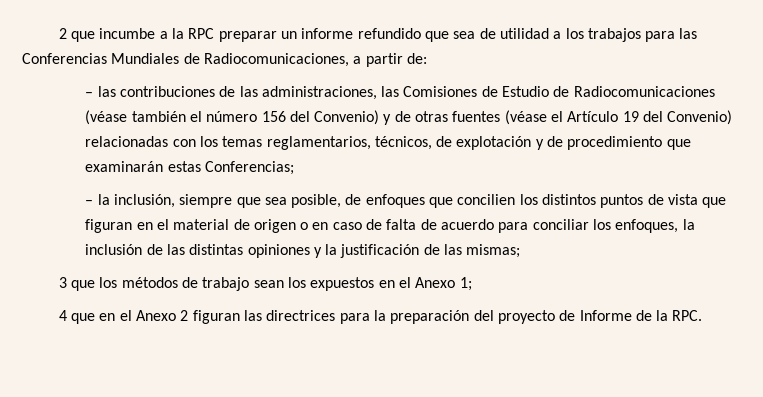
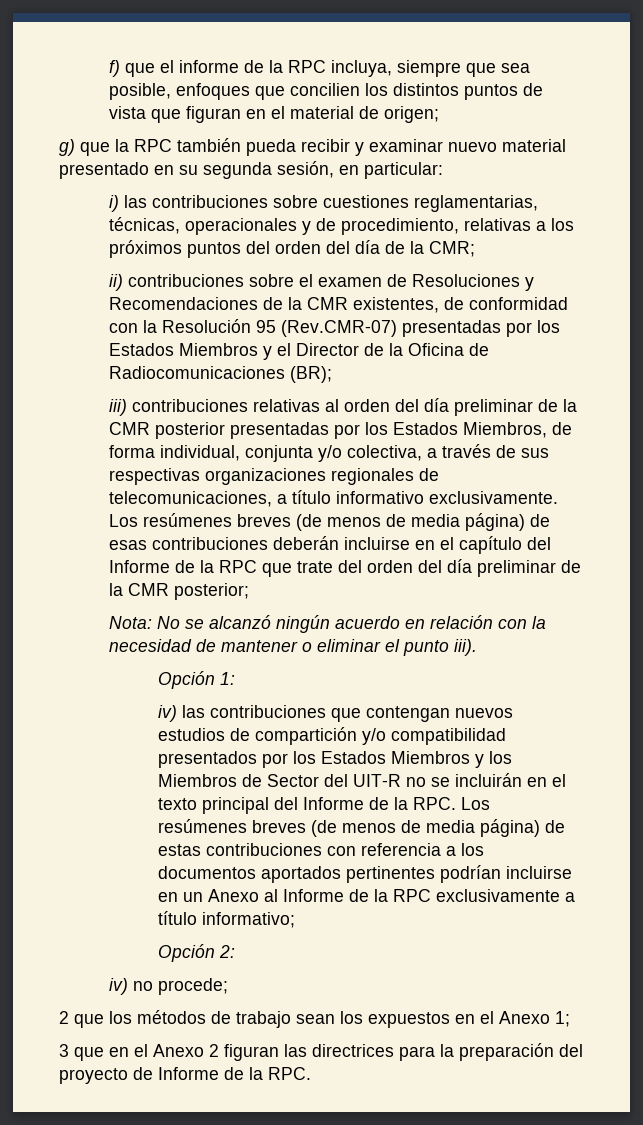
- 2 que incumbe a la RPC preparar un informe refundido que sea de utilidad a los trabajos para las Conferencias Mundiales de Radiocomunicaciones, a partir de:
- – las contribuciones de las administraciones, las Comisiones de Estudio de Radiocomunicaciones (véase también el número 156 del Convenio) y de otras fuentes (véase el Artículo 19 del Convenio) relacionadas con los temas reglamentarios, técnicos, de explotación y de procedimiento que examinarán estas Conferencias;
- – la inclusión, siempre que sea posible, de enfoques que concilien los distintos puntos de vista que figuran en el material de origen o en caso de falta de acuerdo para conciliar los enfoques, la inclusión de las distintas opiniones y la justificación de las mismas;
- 3 que los métodos de trabajo sean los expuestos en el Anexo 1;
+ f) que el informe de la RPC incluya, siempre que sea posible, enfoques que concilien los distintos puntos de vista que figuran en el material de origen;
+ g) que la RPC también pueda recibir y examinar nuevo material presentado en su segunda sesión, en particular:
+ i) las contribuciones sobre cuestiones reglamentarias, técnicas, operacionales y de procedimiento, relativas a los próximos puntos del orden del día de la CMR;
+ ii) contribuciones sobre el examen de Resoluciones y Recomendaciones de la CMR existentes, de conformidad con la Resolución 95 (Rev.CMR-07) presentadas por los Estados Miembros y el Director de la Oficina de Radiocomunicaciones (BR);
+ iii) contribuciones relativas al orden del día preliminar de la CMR posterior presentadas por los Estados Miembros, de forma individual, conjunta y/o colectiva, a través de sus respectivas organizaciones regionales de telecomunicaciones, a título informativo exclusivamente. Los resúmenes breves (de menos de media página) de esas contribuciones deberán incluirse en el capítulo del Informe de la RPC que trate del orden del día preliminar de la CMR posterior;
+ Nota: No se alcanzó ningún acuerdo en relación con la necesidad de mantener o eliminar el punto iii).
+ Opción 1:
+ iv) las contribuciones que contengan nuevos estudios de compartición y/o compatibilidad presentados por los Estados Miembros y los Miembros de Sector del UIT-R no se incluirán en el texto principal del Informe de la RPC. Los resúmenes breves (de menos de media página) de estas contribuciones con referencia a los documentos aportados pertinentes podrían incluirse en un Anexo al Informe de la RPC exclusivamente a título informativo;
+ Opción 2:
+ iv) no procede;
+ 2 que los métodos de trabajo sean los expuestos en el Anexo 1;
- 4 que en el Anexo 2 figuran las directrices para la preparación del proyecto de Informe de la RPC.
+ 3 que en el Anexo 2 figuran las directrices para la preparación del proyecto de Informe de la RPC.

